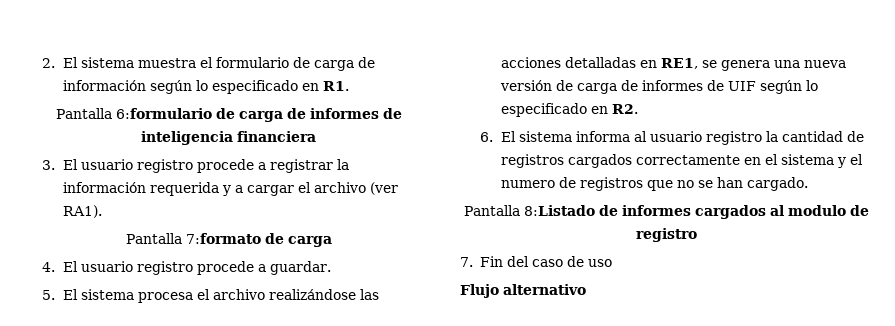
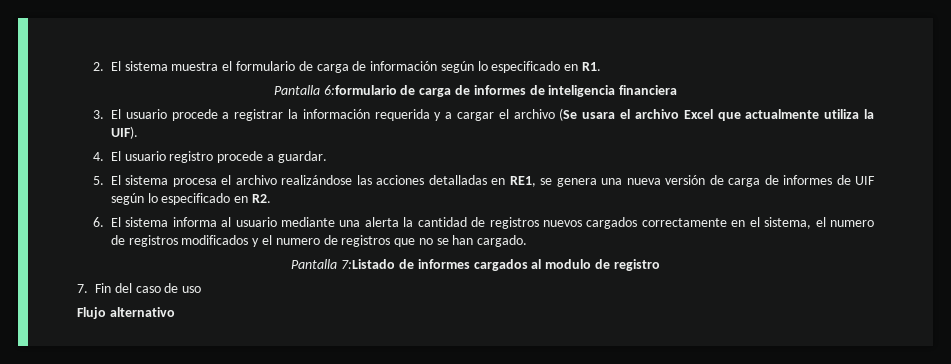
- 3. El usuario registro procede a registrar la información requerida y a cargar el archivo (ver RA1).
- Pantalla 7:formato de carga
+ 3. El usuario procede a registrar la información requerida y a cargar el archivo (Se usara el archivo Excel que actualmente utiliza la UIF).
- 6. El sistema informa al usuario registro la cantidad de registros cargados correctamente en el sistema y el numero de registros que no se han cargado.
+ 6. El sistema informa al usuario mediante una alerta la cantidad de registros nuevos cargados correctamente en el sistema, el numero de registros modificados y el numero de registros que no se han cargado.
- Pantalla 8:Listado de informes cargados al modulo de registro
+ Pantalla 7:Listado de informes cargados al modulo de registro

